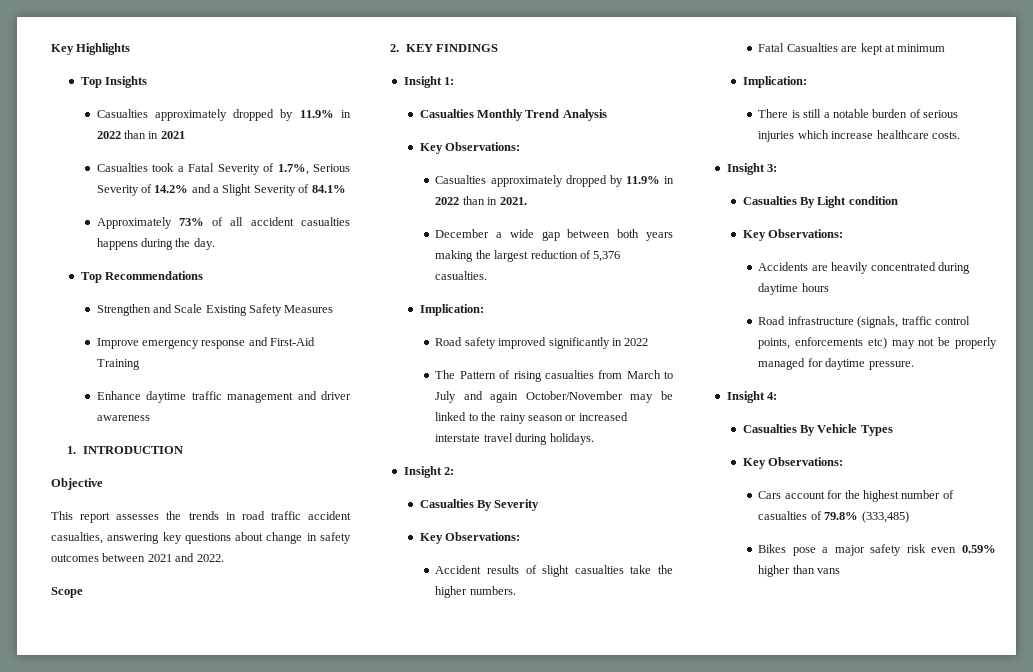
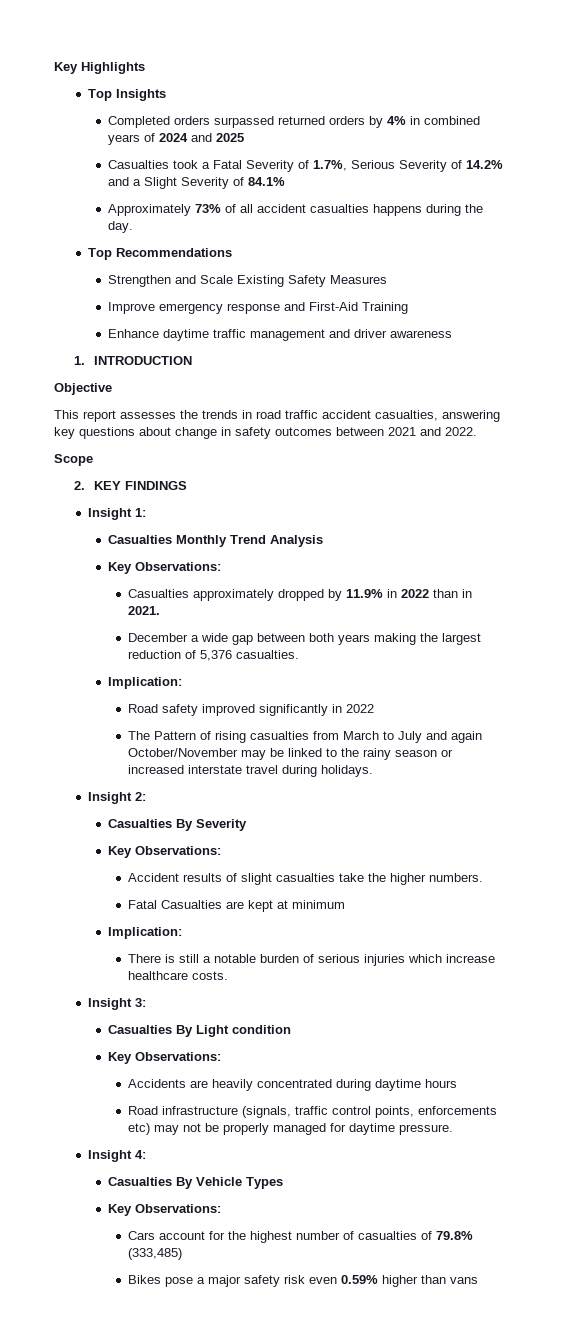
- Casualties approximately dropped by 11.9% in 2022 than in 2021
+ Completed orders surpassed returned orders by 4% in combined years of 2024 and 2025

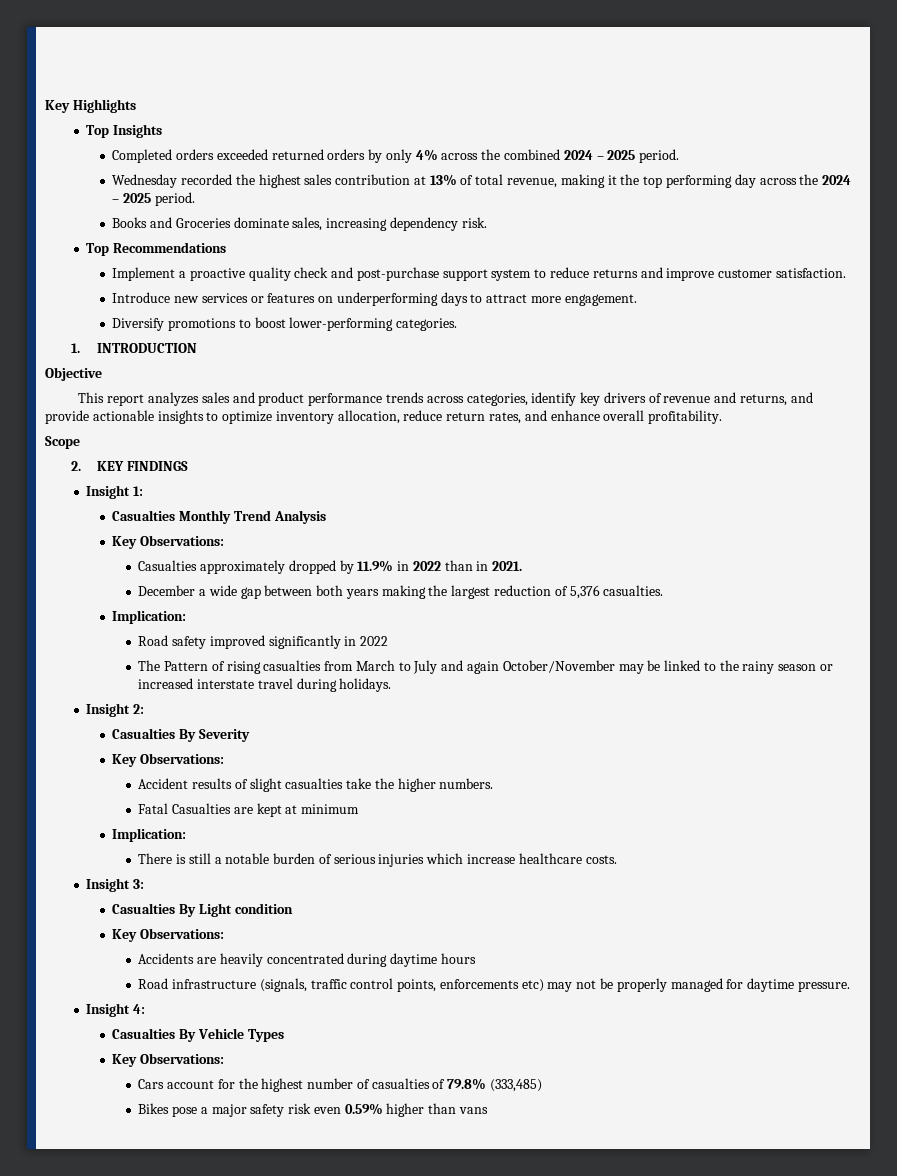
- Completed orders surpassed returned orders by 4% in combined years of 2024 and 2025
- Casualties took a Fatal Severity of 1.7%, Serious Severity of 14.2% and a Slight Severity of 84.1%
- Approximately 73% of all accident casualties happens during the day.
+ Completed orders exceeded returned orders by only 4% across the combined 2024 – 2025 period.
+ Wednesday recorded the highest sales contribution at 13% of total revenue, making it the top performing day across the 2024 – 2025 period.
+ Books and Groceries dominate sales, increasing dependency risk.
  Top Recommendations
- Strengthen and Scale Existing Safety Measures
- Improve emergency response and First-Aid Training
- Enhance daytime traffic management and driver awareness
+ Implement a proactive quality check and post-purchase support system to reduce returns and improve customer satisfaction.
+ Introduce new services or features on underperforming days to attract more engagement.
+ Diversify promotions to boost lower-performing categories.
- This report assesses the trends in road traffic accident casualties, answering key questions about change in safety outcomes between 2021 and 2022.
+ This report analyzes sales and product performance trends across categories, identify key drivers of revenue and returns, and provide actionable insights to optimize inventory allocation, reduce return rates, and enhance overall profitability.

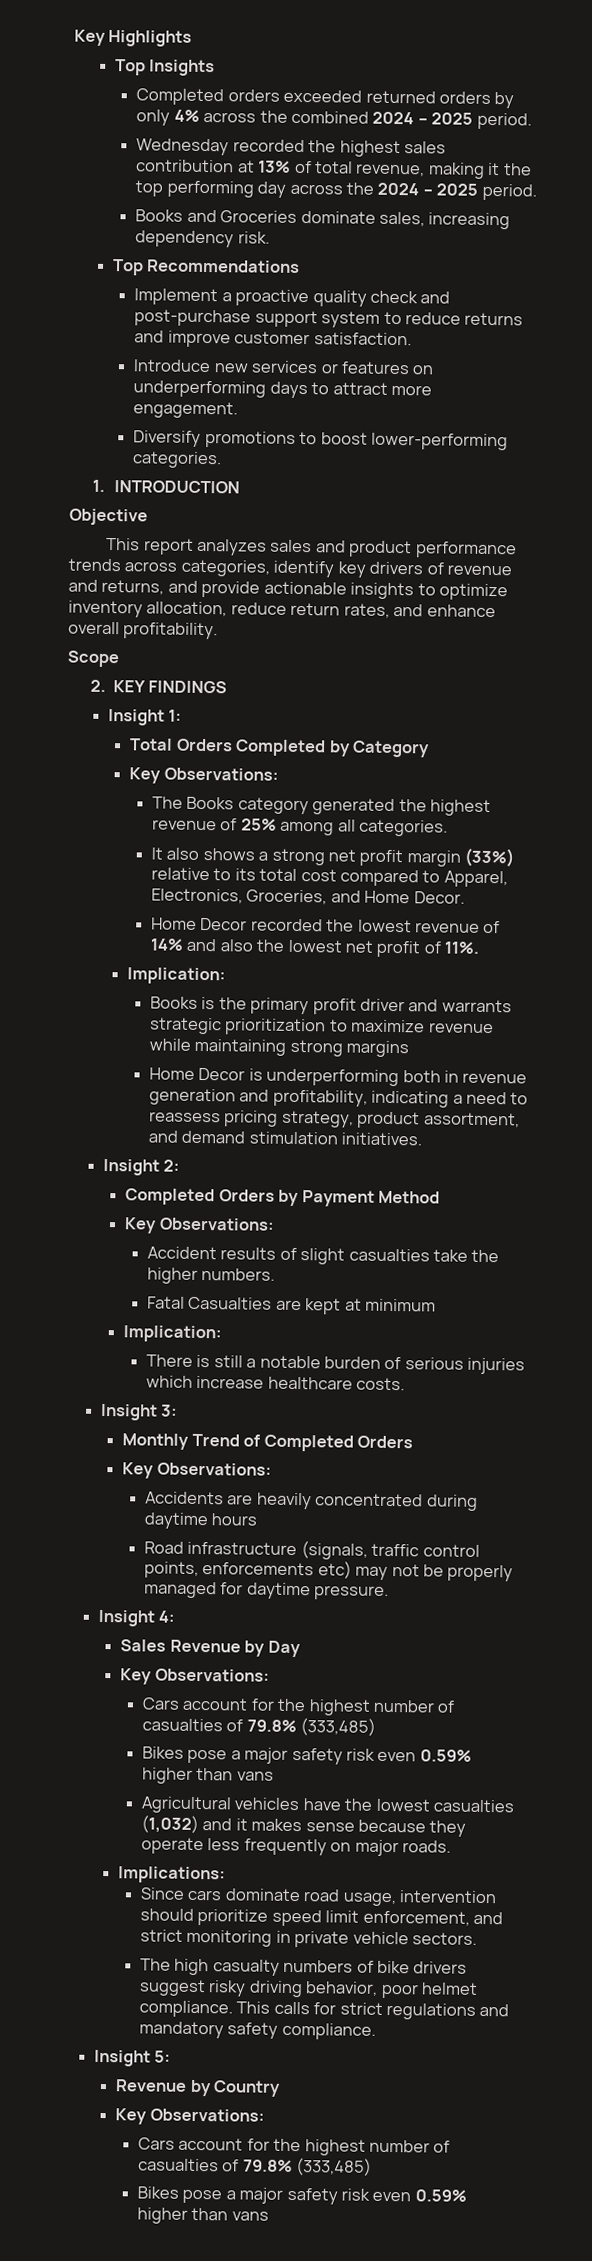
- Casualties Monthly Trend Analysis
+ Total Orders Completed by Category
  Key Observations:
- Casualties approximately dropped by 11.9% in 2022 than in 2021.
- December a wide gap between both years making the largest reduction of 5,376 casualties.
+ The Books category generated the highest revenue of 25% among all categories.
+ It also shows a strong net profit margin (33%) relative to its total cost compared to Apparel, Electronics, Groceries, and Home Decor.
+ Home Decor recorded the lowest revenue of 14% and also the lowest net profit of 11%.
  Implication:
- Road safety improved significantly in 2022
- The Pattern of rising casualties from March to July and again October/November may be linked to the rainy season or increased interstate travel during holidays.
+ Books is the primary profit driver and warrants strategic prioritization to maximize revenue while maintaining strong margins
+ Home Decor is underperforming both in revenue generation and profitability, indicating a need to reassess pricing strategy, product assortment, and demand stimulation initiatives.
  Insight 2:
- Casualties By Severity
+ Completed Orders by Payment Method
- Casualties By Light condition
+ Monthly Trend of Completed Orders
- Casualties By Vehicle Types
+ Sales Revenue by Day
+ Agricultural vehicles have the lowest casualties (1,032) and it makes sense because they operate less frequently on major roads.
+ Implications:
+ Since cars dominate road usage, intervention should prioritize speed limit enforcement, and strict monitoring in private vehicle sectors.
+ The high casualty numbers of bike drivers suggest risky driving behavior, poor helmet compliance. This calls for strict regulations and mandatory safety compliance.
+ Insight 5:
+ Revenue by Country
+ Key Observations:
+ Cars account for the highest number of casualties of 79.8% (333,485)
+ Bikes pose a major safety risk even 0.59% higher than vans

